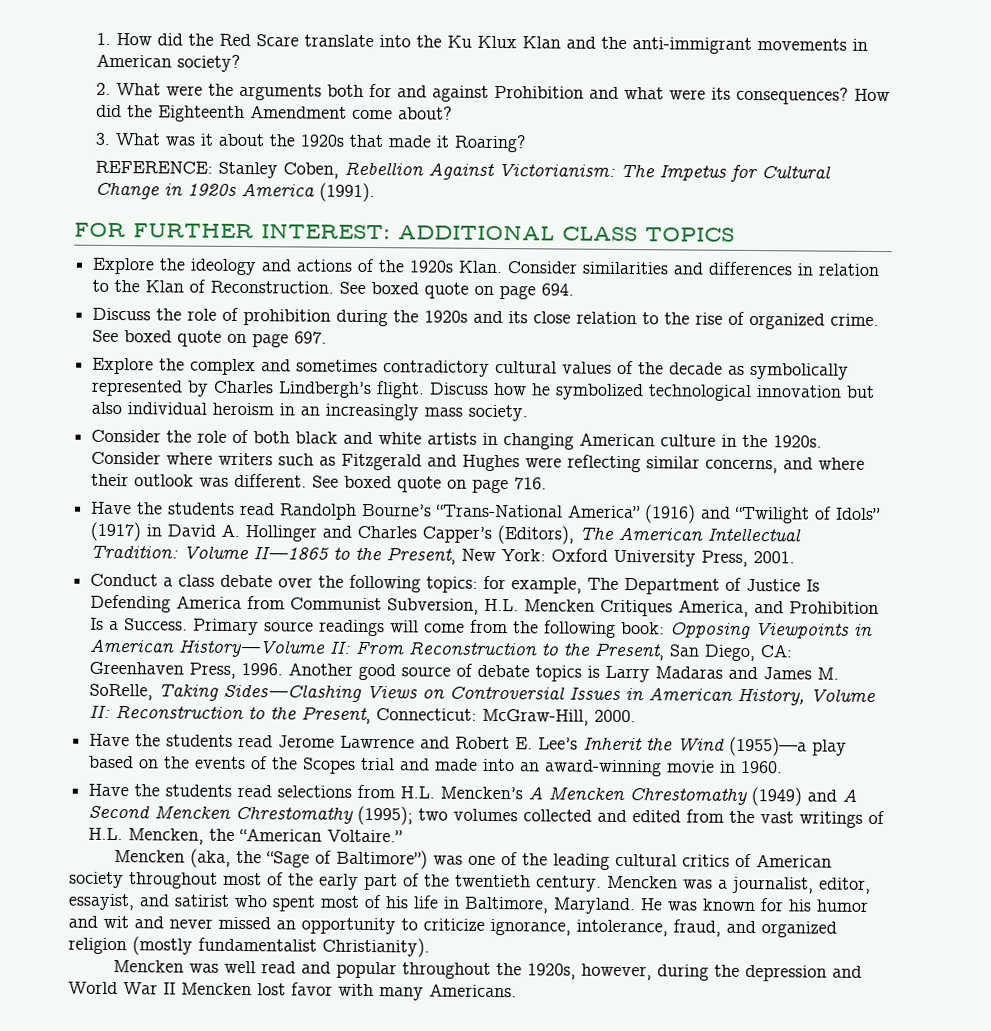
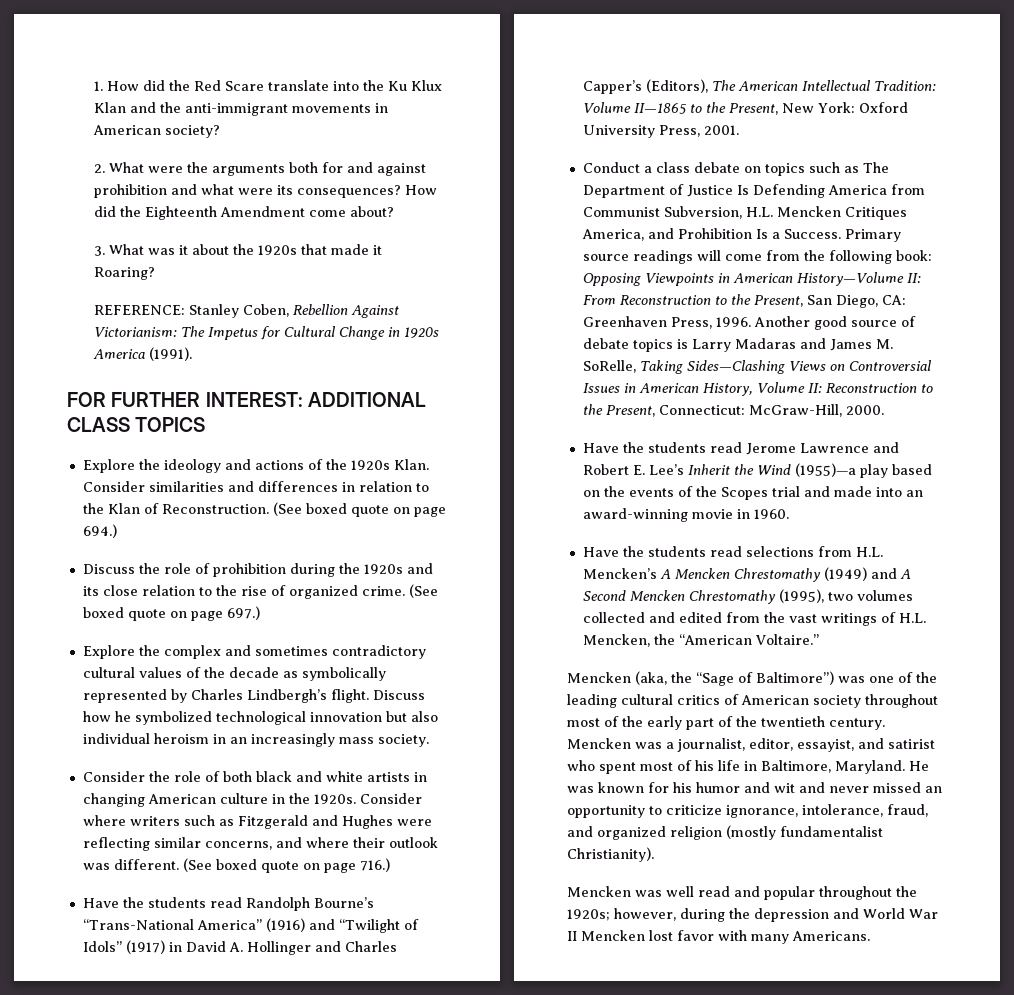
- 2. What were the arguments both for and against Prohibition and what were its consequences?
+ 2. What were the arguments both for and against prohibition and what were its consequences?
- See boxed quote on page 694.
+ (See boxed quote on page 694.)
- See boxed quote on page 697.
+ (See boxed quote on page 697.)
- See boxed quote on page 716.
+ (See boxed quote on page 716.)
- Conduct a class debate over the following topics: for example, The Department of Justice Is Defending America from Communist Subversion, H.L. Mencken Critiques America, and Prohibition Is a Success.
+ Conduct a class debate on topics such as The Department of Justice Is Defending America from Communist Subversion, H.L. Mencken Critiques America, and Prohibition Is a Success.
- Have the students read selections from H.L. Mencken’s A Mencken Chrestomathy (1949) and A Second Mencken Chrestomathy (1995); two volumes collected and edited from the vast writings of H.L. Mencken, the “American Voltaire.”
+ Have the students read selections from H.L. Mencken’s A Mencken Chrestomathy (1949) and A Second Mencken Chrestomathy (1995), two volumes collected and edited from the vast writings of H.L. Mencken, the “American Voltaire.”
- Mencken was well read and popular throughout the 1920s, however, during the depression and World War II Mencken lost favor with many Americans.
+ Mencken was well read and popular throughout the 1920s; however, during the depression and World War II Mencken lost favor with many Americans.

